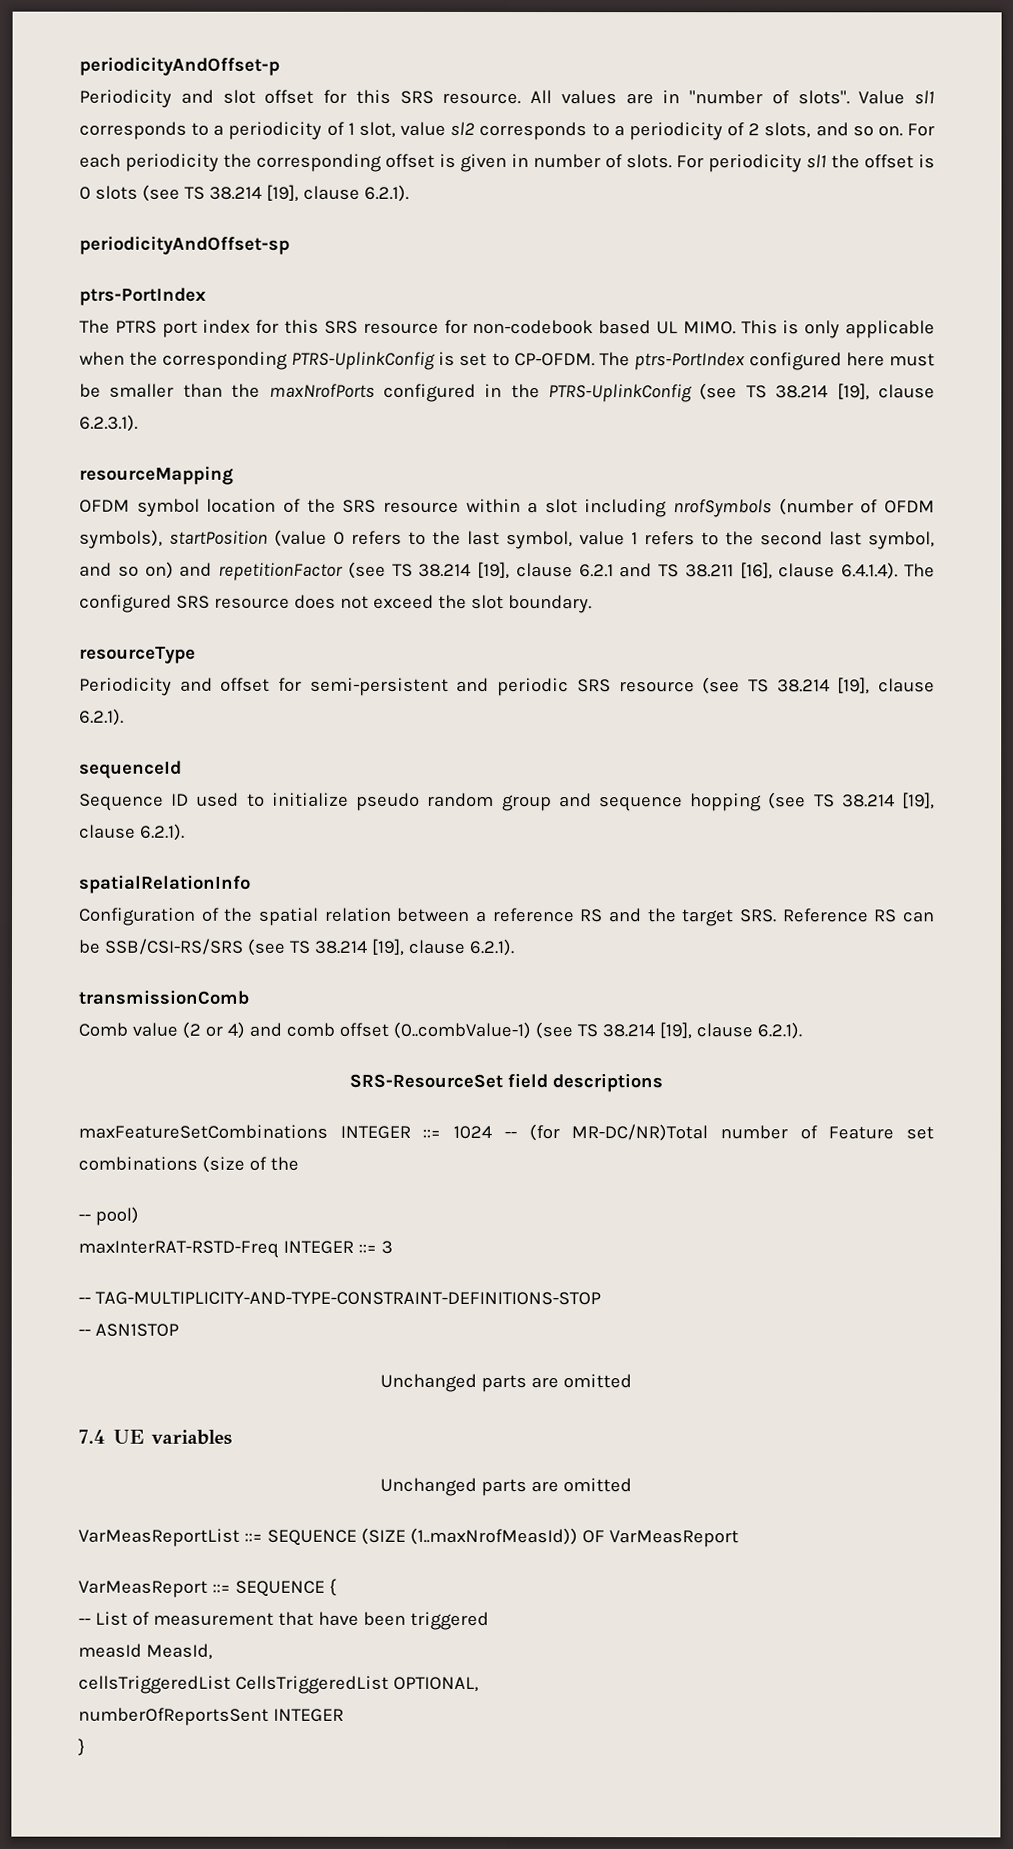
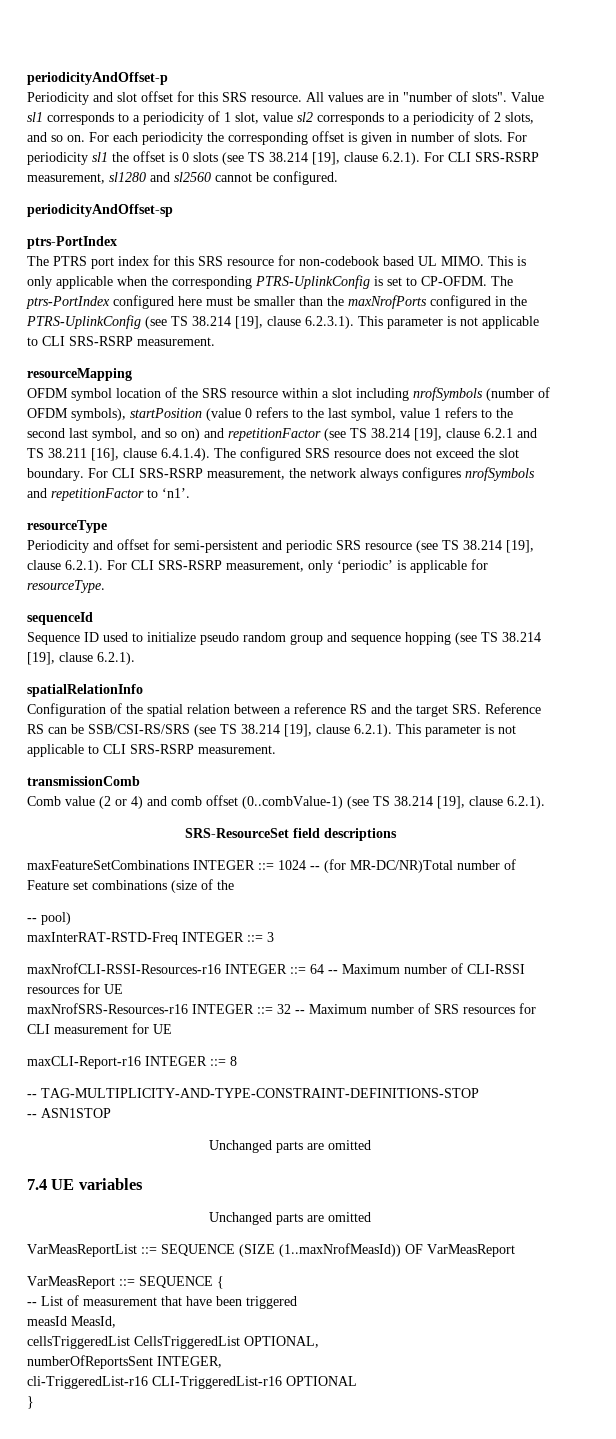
- For periodicity sl1 the offset is 0 slots (see TS 38.214 [19], clause 6.2.1).
+ For periodicity sl1 the offset is 0 slots (see TS 38.214 [19], clause 6.2.1). For CLI SRS-RSRP measurement, sl1280 and sl2560 cannot be configured.
- The ptrs-PortIndex configured here must be smaller than the maxNrofPorts configured in the PTRS-UplinkConfig (see TS 38.214 [19], clause 6.2.3.1).
+ The ptrs-PortIndex configured here must be smaller than the maxNrofPorts configured in the PTRS-UplinkConfig (see TS 38.214 [19], clause 6.2.3.1). This parameter is not applicable to CLI SRS-RSRP measurement.
+ For CLI SRS-RSRP measurement, the network always configures nrofSymbols and repetitionFactor to ‘n1’.
- Periodicity and offset for semi-persistent and periodic SRS resource (see TS 38.214 [19], clause 6.2.1).
+ Periodicity and offset for semi-persistent and periodic SRS resource (see TS 38.214 [19], clause 6.2.1). For CLI SRS-RSRP measurement, only ‘periodic’ is applicable for resourceType.
- Configuration of the spatial relation between a reference RS and the target SRS. Reference RS can be SSB/CSI-RS/SRS (see TS 38.214 [19], clause 6.2.1).
+ Configuration of the spatial relation between a reference RS and the target SRS. Reference RS can be SSB/CSI-RS/SRS (see TS 38.214 [19], clause 6.2.1). This parameter is not applicable to CLI SRS-RSRP measurement.
+ maxNrofCLI-RSSI-Resources-r16 INTEGER ::= 64 -- Maximum number of CLI-RSSI resources for UE
+ maxNrofSRS-Resources-r16 INTEGER ::= 32 -- Maximum number of SRS resources for CLI measurement for UE
+ maxCLI-Report-r16 INTEGER ::= 8
- numberOfReportsSent INTEGER
+ numberOfReportsSent INTEGER,
+ cli-TriggeredList-r16 CLI-TriggeredList-r16 OPTIONAL

